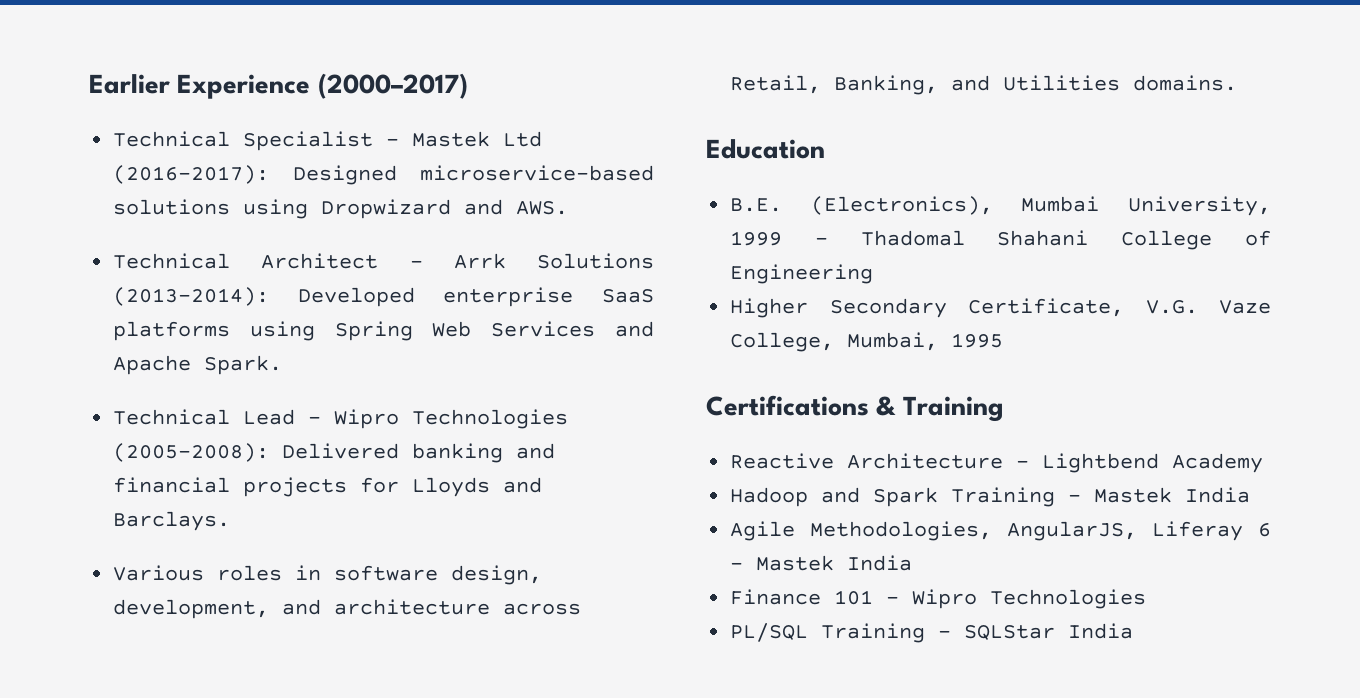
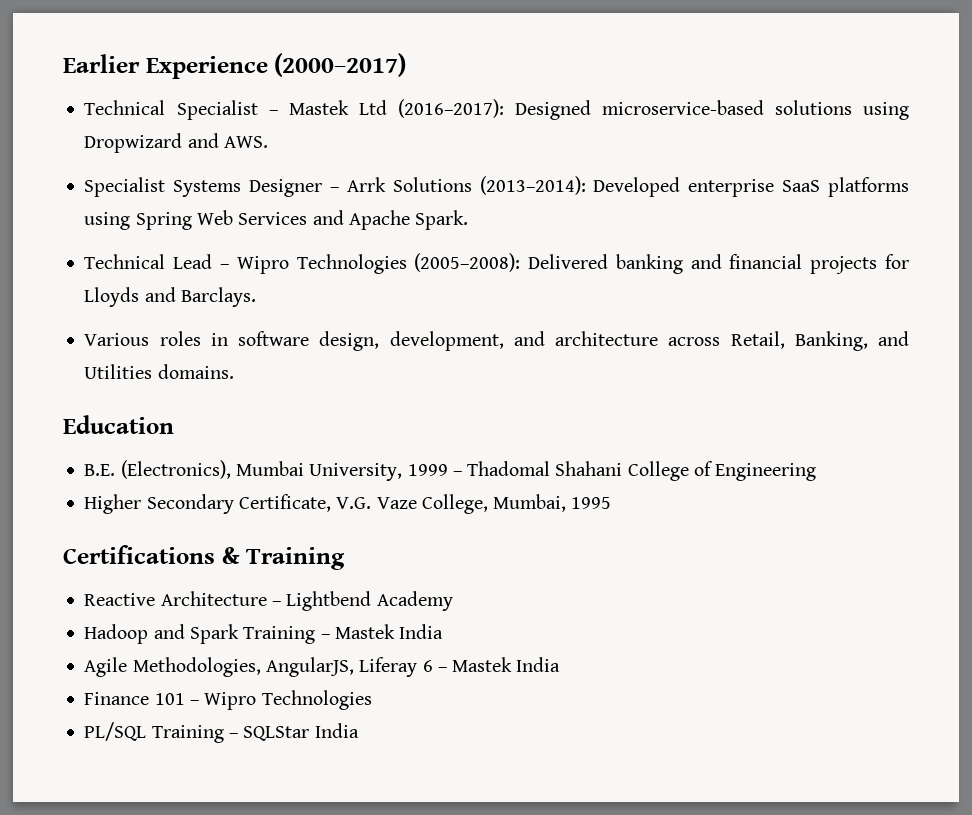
- Technical Architect – Arrk Solutions (2013–2014): Developed enterprise SaaS platforms using Spring Web Services and Apache Spark.
+ Specialist Systems Designer – Arrk Solutions (2013–2014): Developed enterprise SaaS platforms using Spring Web Services and Apache Spark.

